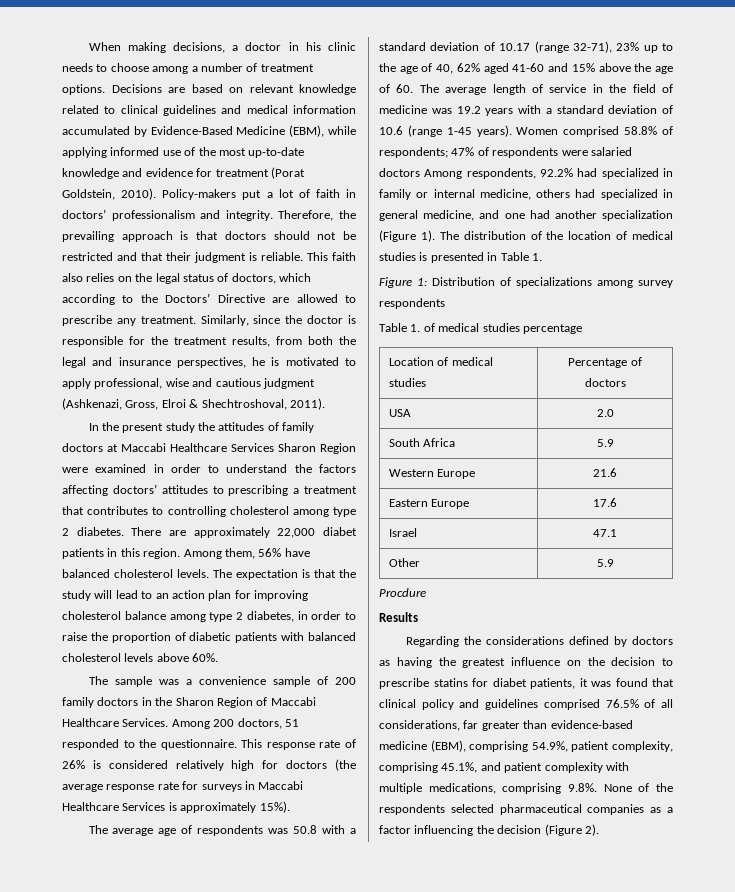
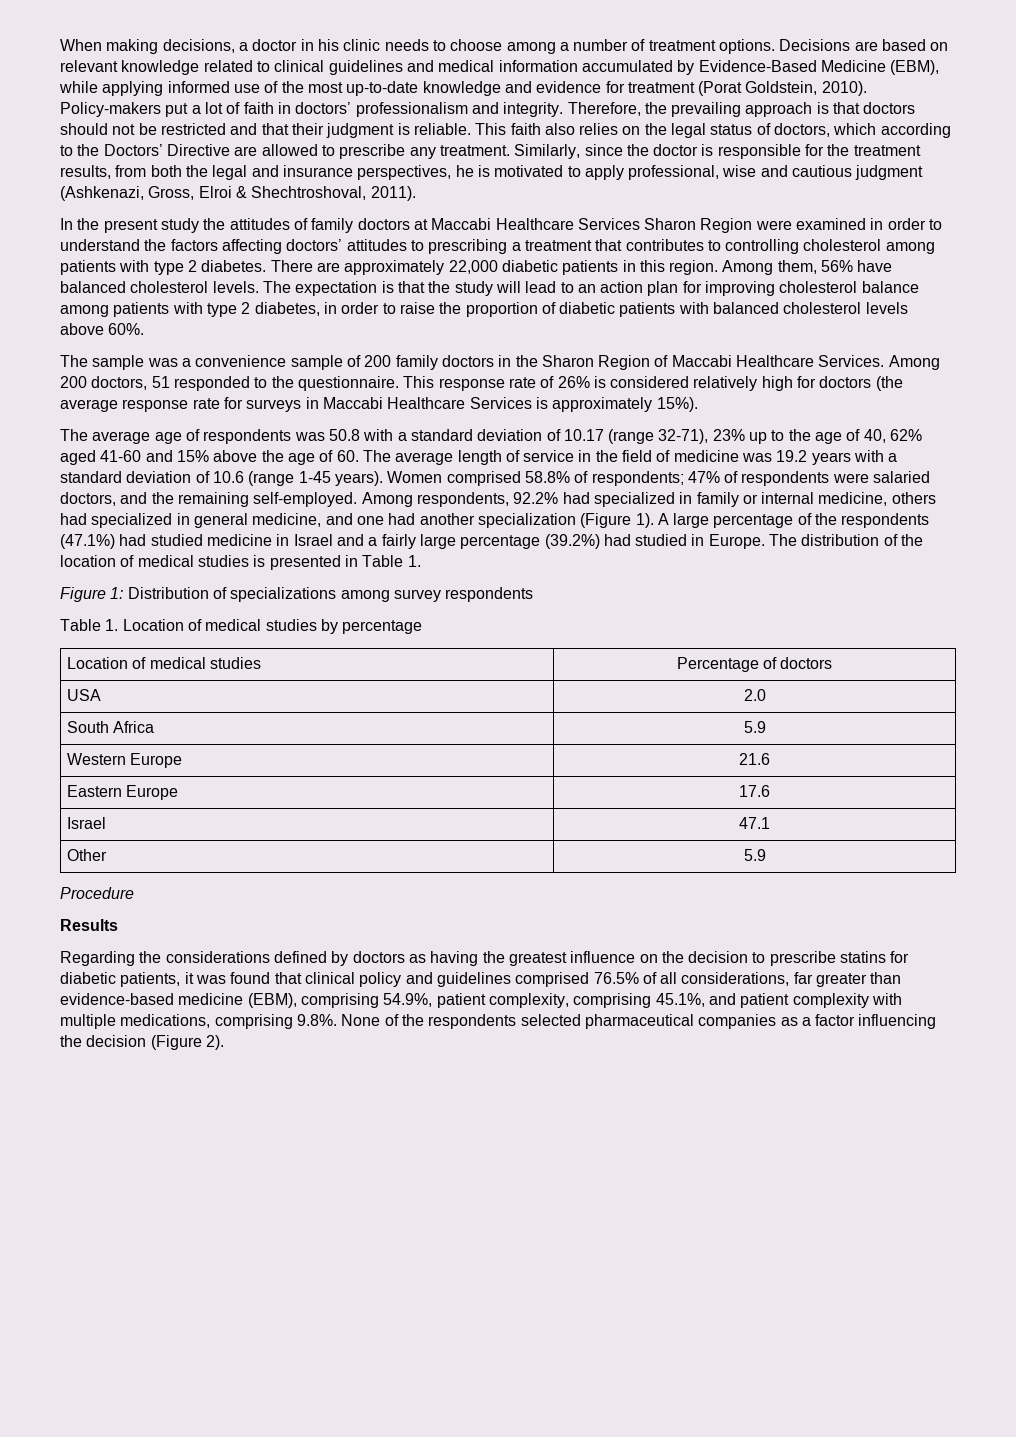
- In the present study the attitudes of family doctors at Maccabi Healthcare Services Sharon Region were examined in order to understand the factors affecting doctors’ attitudes to prescribing a treatment that contributes to controlling cholesterol among type 2 diabetes.
+ In the present study the attitudes of family doctors at Maccabi Healthcare Services Sharon Region were examined in order to understand the factors affecting doctors’ attitudes to prescribing a treatment that contributes to controlling cholesterol among patients with type 2 diabetes.
- There are approximately 22,000 diabet patients in this region.
+ There are approximately 22,000 diabetic patients in this region.
- The expectation is that the study will lead to an action plan for improving cholesterol balance among type 2 diabetes, in order to raise the proportion of diabetic patients with balanced cholesterol levels above 60%.
+ The expectation is that the study will lead to an action plan for improving cholesterol balance among patients with type 2 diabetes, in order to raise the proportion of diabetic patients with balanced cholesterol levels above 60%.
- Women comprised 58.8% of respondents; 47% of respondents were salaried doctors Among respondents, 92.2% had specialized in family or internal medicine, others had specialized in general medicine, and one had another specialization (Figure 1).
+ Women comprised 58.8% of respondents; 47% of respondents were salaried doctors, and the remaining self-employed. Among respondents, 92.2% had specialized in family or internal medicine, others had specialized in general medicine, and one had another specialization (Figure 1).
+ A large percentage of the respondents (47.1%) had studied medicine in Israel and a fairly large percentage (39.2%) had studied in Europe.
- Table 1. of medical studies percentage
+ Table 1. Location of medical studies by percentage
- Procdure
+ Procedure
- Regarding the considerations defined by doctors as having the greatest influence on the decision to prescribe statins for diabet patients, it was found that clinical policy and guidelines comprised 76.5% of all considerations, far greater than evidence-based medicine (EBM), comprising 54.9%, patient complexity, comprising 45.1%, and patient complexity with multiple medications, comprising 9.8%. None of the respondents selected pharmaceutical companies as a factor influencing the decision (Figure 2).
+ Regarding the considerations defined by doctors as having the greatest influence on the decision to prescribe statins for diabetic patients, it was found that clinical policy and guidelines comprised 76.5% of all considerations, far greater than evidence-based medicine (EBM), comprising 54.9%, patient complexity, comprising 45.1%, and patient complexity with multiple medications, comprising 9.8%. None of the respondents selected pharmaceutical companies as a factor influencing the decision (Figure 2).

